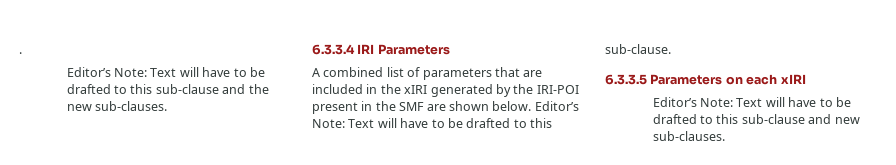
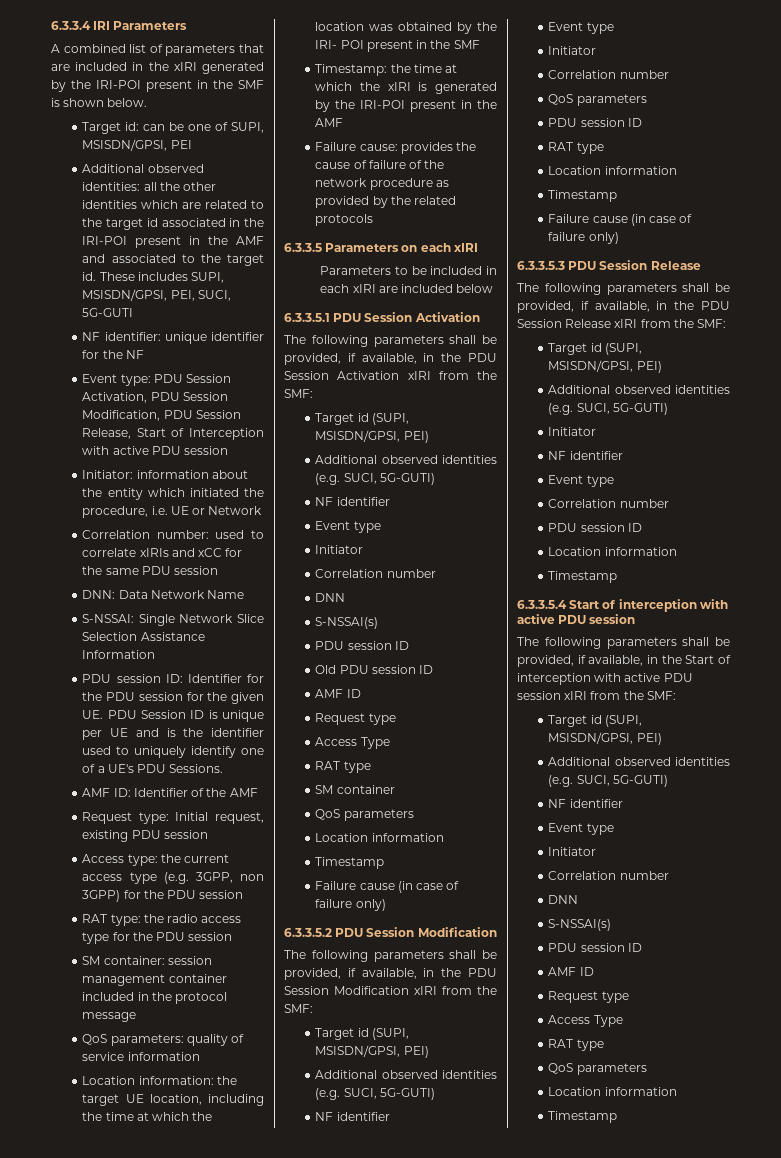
- .
- Editor’s Note: Text will have to be drafted to this sub-clause and the new sub-clauses.
- A combined list of parameters that are included in the xIRI generated by the IRI-POI present in the SMF are shown below. Editor’s Note: Text will have to be drafted to this sub-clause.
+ A combined list of parameters that are included in the xIRI generated by the IRI-POI present in the SMF is shown below.
+ Target id: can be one of SUPI, MSISDN/GPSI, PEI
+ Additional observed identities: all the other identities which are related to the target id associated in the IRI-POI present in the AMF and associated to the target id. These includes SUPI, MSISDN/GPSI, PEI, SUCI, 5G-GUTI
+ NF identifier: unique identifier for the NF
+ Event type: PDU Session Activation, PDU Session Modification, PDU Session Release, Start of Interception with active PDU session
+ Initiator: information about the entity which initiated the procedure, i.e. UE or Network
+ Correlation number: used to correlate xIRIs and xCC for the same PDU session
+ DNN: Data Network Name
+ S-NSSAI: Single Network Slice Selection Assistance Information
+ PDU session ID: Identifier for the PDU session for the given UE. PDU Session ID is unique per UE and is the identifier used to uniquely identify one of a UE's PDU Sessions.
+ AMF ID: Identifier of the AMF
+ Request type: Initial request, existing PDU session
+ Access type: the current access type (e.g. 3GPP, non 3GPP) for the PDU session
+ RAT type: the radio access type for the PDU session
+ SM container: session management container included in the protocol message
+ QoS parameters: quality of service information
+ Location information: the target UE location, including the time at which the location was obtained by the IRI- POI present in the SMF
+ Timestamp: the time at which the xIRI is generated by the IRI-POI present in the AMF
+ Failure cause: provides the cause of failure of the network procedure as provided by the related protocols
- Editor’s Note: Text will have to be drafted to this sub-clause and new sub-clauses.
+ Parameters to be included in each xIRI are included below
+ 6.3.3.5.1 PDU Session Activation
+ The following parameters shall be provided, if available, in the PDU Session Activation xIRI from the SMF:
+ Target id (SUPI, MSISDN/GPSI, PEI)
+ Additional observed identities (e.g. SUCI, 5G-GUTI)
+ NF identifier
+ Event type
+ Initiator
+ Correlation number
+ DNN
+ S-NSSAI(s)
+ PDU session ID
+ Old PDU session ID
+ AMF ID
+ Request type
+ Access Type
+ RAT type
+ SM container
+ QoS parameters
+ Location information
+ Timestamp
+ Failure cause (in case of failure only)
+ 6.3.3.5.2 PDU Session Modification
+ The following parameters shall be provided, if available, in the PDU Session Modification xIRI from the SMF:
+ Target id (SUPI, MSISDN/GPSI, PEI)
+ Additional observed identities (e.g. SUCI, 5G-GUTI)
+ NF identifier
+ Event type
+ Initiator
+ Correlation number
+ QoS parameters
+ PDU session ID
+ RAT type
+ Location information
+ Timestamp
+ Failure cause (in case of failure only)
+ 6.3.3.5.3 PDU Session Release
+ The following parameters shall be provided, if available, in the PDU Session Release xIRI from the SMF:
+ Target id (SUPI, MSISDN/GPSI, PEI)
+ Additional observed identities (e.g. SUCI, 5G-GUTI)
+ Initiator
+ NF identifier
+ Event type
+ Correlation number
+ PDU session ID
+ Location information
+ Timestamp
+ 6.3.3.5.4 Start of interception with active PDU session
+ The following parameters shall be provided, if available, in the Start of interception with active PDU session xIRI from the SMF:
+ Target id (SUPI, MSISDN/GPSI, PEI)
+ Additional observed identities (e.g. SUCI, 5G-GUTI)
+ NF identifier
+ Event type
+ Initiator
+ Correlation number
+ DNN
+ S-NSSAI(s)
+ PDU session ID
+ AMF ID
+ Request type
+ Access Type
+ RAT type
+ QoS parameters
+ Location information
+ Timestamp

